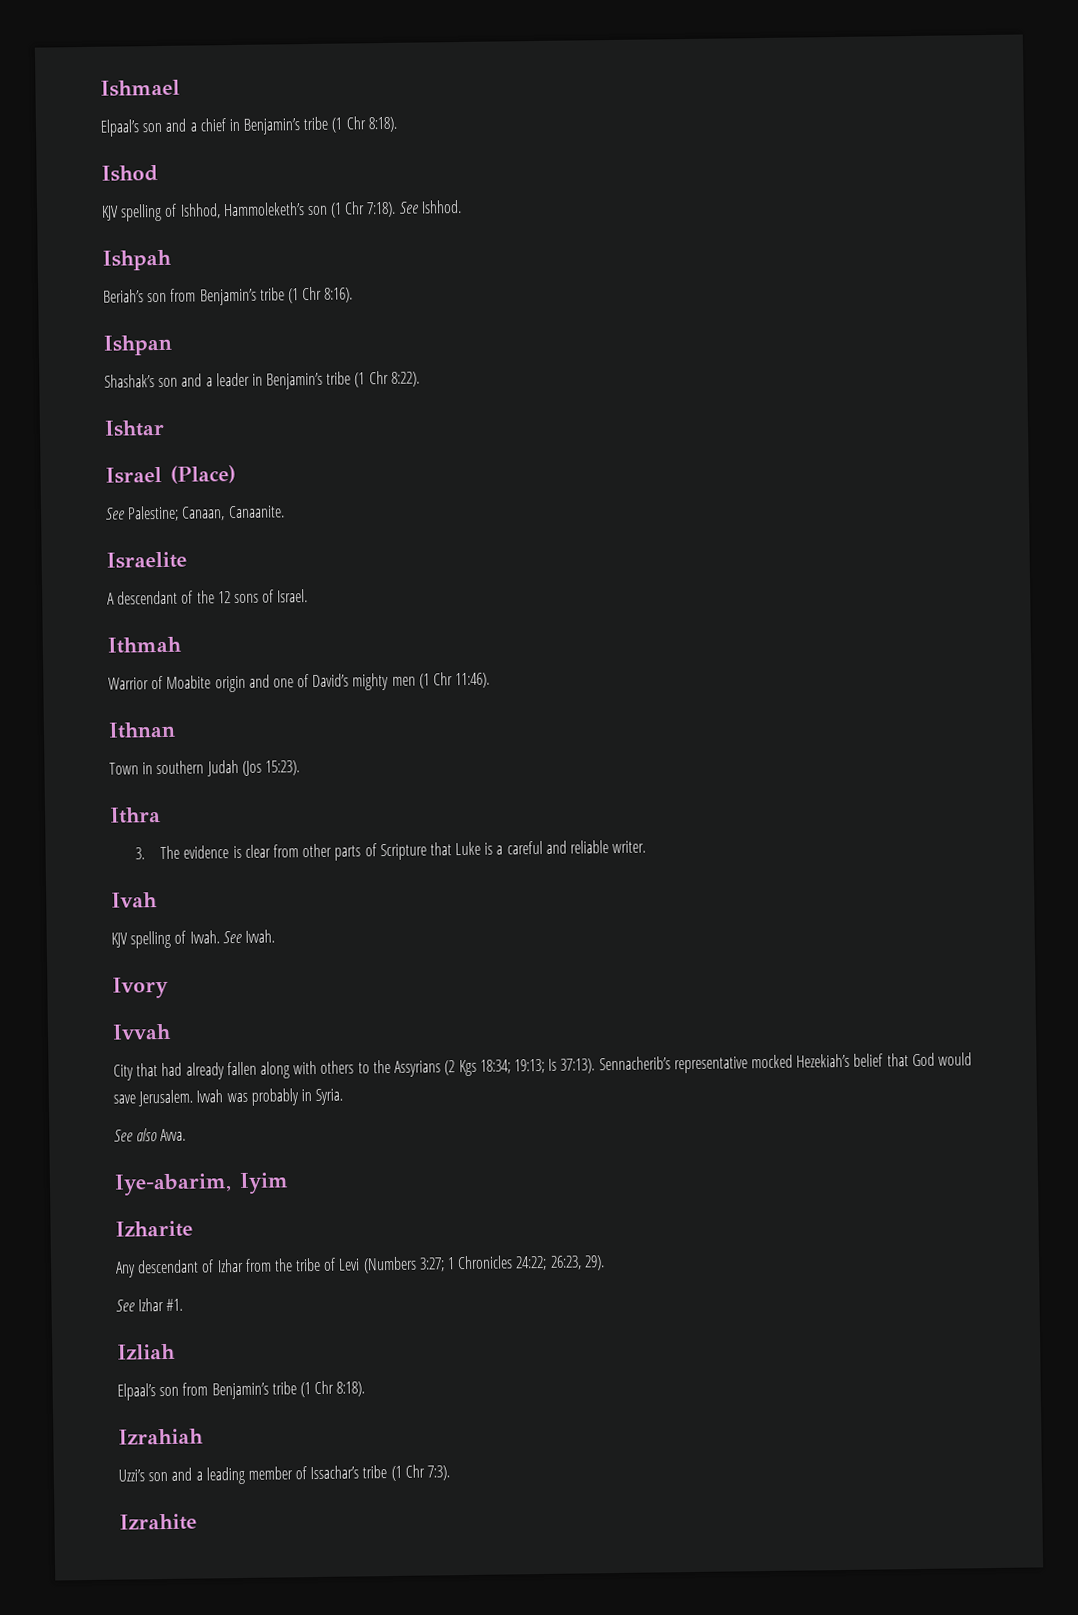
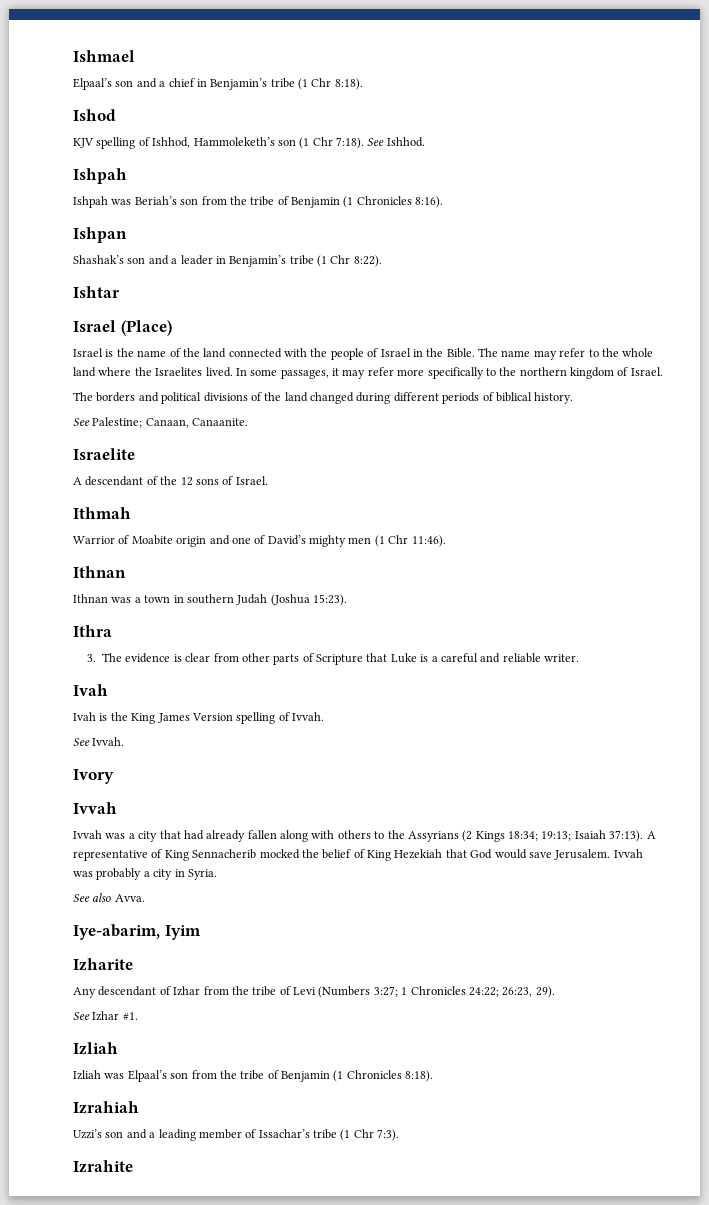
- Beriah’s son from Benjamin’s tribe (1 Chr 8:16).
+ Ishpah was Beriah’s son from the tribe of Benjamin (1 Chronicles 8:16).
+ Israel is the name of the land connected with the people of Israel in the Bible. The name may refer to the whole land where the Israelites lived. In some passages, it may refer more specifically to the northern kingdom of Israel.
+ The borders and political divisions of the land changed during different periods of biblical history.
- Town in southern Judah (Jos 15:23).
+ Ithnan was a town in southern Judah (Joshua 15:23).
- KJV spelling of Ivvah. See Ivvah.
+ Ivah is the King James Version spelling of Ivvah.
+ See Ivvah.
- City that had already fallen along with others to the Assyrians (2 Kgs 18:34; 19:13; Is 37:13). Sennacherib’s representative mocked Hezekiah’s belief that God would save Jerusalem.
+ Ivvah was a city that had already fallen along with others to the Assyrians (2 Kings 18:34; 19:13; Isaiah 37:13). A representative of King Sennacherib mocked the belief of King Hezekiah that God would save Jerusalem.
- Ivvah was probably in Syria.
+ Ivvah was probably a city in Syria.
- Elpaal’s son from Benjamin’s tribe (1 Chr 8:18).
+ Izliah was Elpaal’s son from the tribe of Benjamin (1 Chronicles 8:18).

